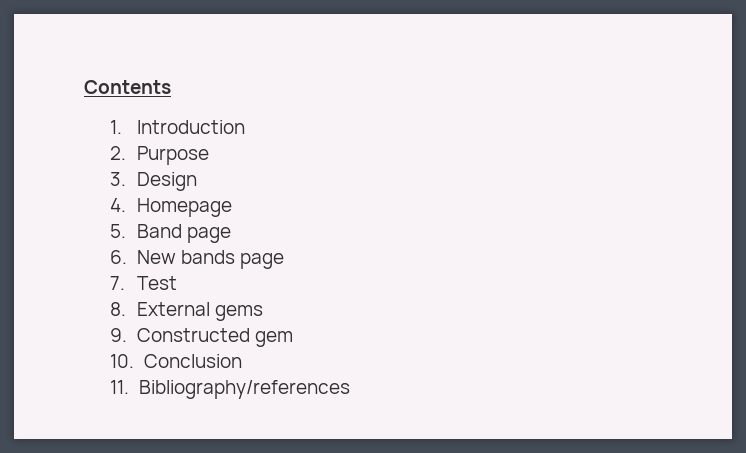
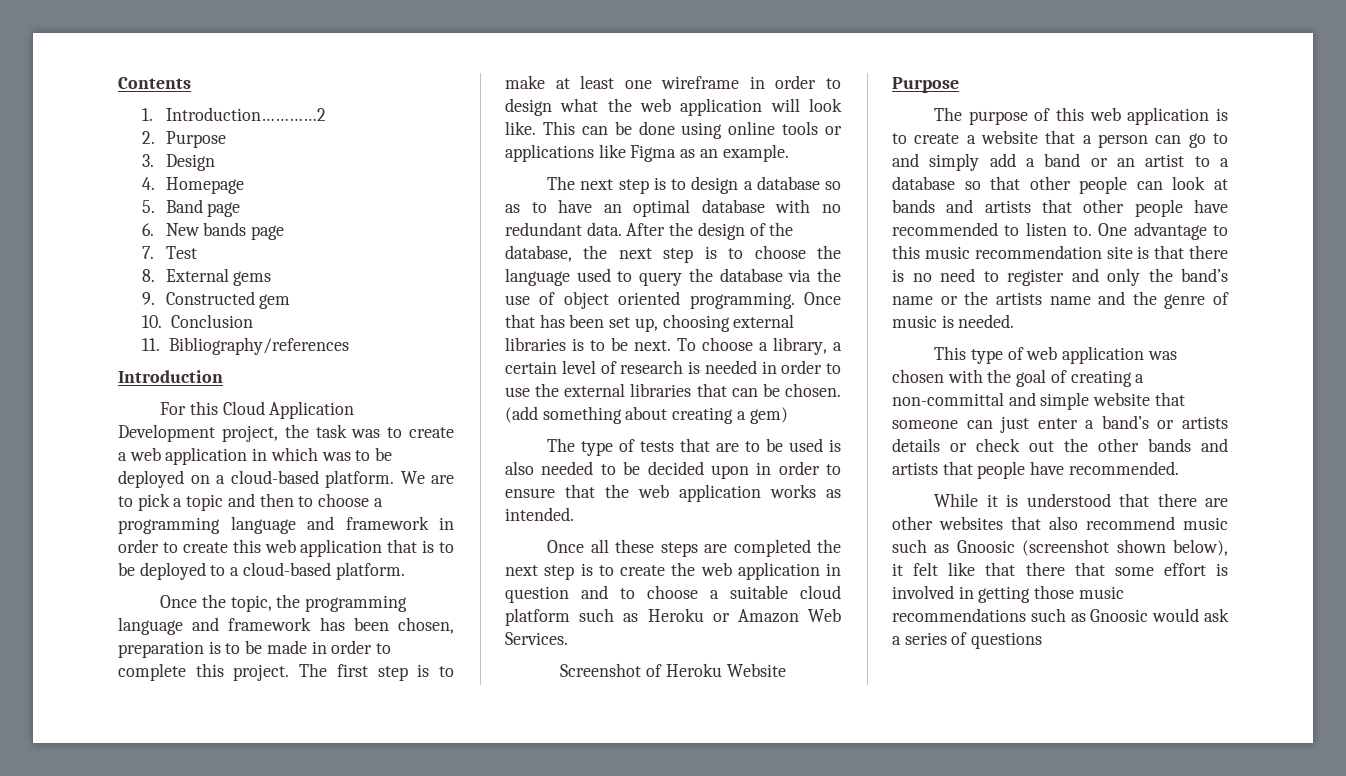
- 1. Introduction
+ 1. Introduction…………2
+ Introduction
+ For this Cloud Application Development project, the task was to create a web application in which was to be deployed on a cloud-based platform. We are to pick a topic and then to choose a programming language and framework in order to create this web application that is to be deployed to a cloud-based platform.
+ Once the topic, the programming language and framework has been chosen, preparation is to be made in order to complete this project. The first step is to make at least one wireframe in order to design what the web application will look like. This can be done using online tools or applications like Figma as an example.
+ The next step is to design a database so as to have an optimal database with no redundant data. After the design of the database, the next step is to choose the language used to query the database via the use of object oriented programming. Once that has been set up, choosing external libraries is to be next. To choose a library, a certain level of research is needed in order to use the external libraries that can be chosen. (add something about creating a gem)
+ The type of tests that are to be used is also needed to be decided upon in order to ensure that the web application works as intended.
+ Once all these steps are completed the next step is to create the web application in question and to choose a suitable cloud platform such as Heroku or Amazon Web Services.
+ Screenshot of Heroku Website
+ Purpose
+ The purpose of this web application is to create a website that a person can go to and simply add a band or an artist to a database so that other people can look at bands and artists that other people have recommended to listen to. One advantage to this music recommendation site is that there is no need to register and only the band’s name or the artists name and the genre of music is needed.
+ This type of web application was chosen with the goal of creating a non-committal and simple website that someone can just enter a band’s or artists details or check out the other bands and artists that people have recommended.
+ While it is understood that there are other websites that also recommend music such as Gnoosic (screenshot shown below), it felt like that there that some effort is involved in getting those music recommendations such as Gnoosic would ask a series of questions

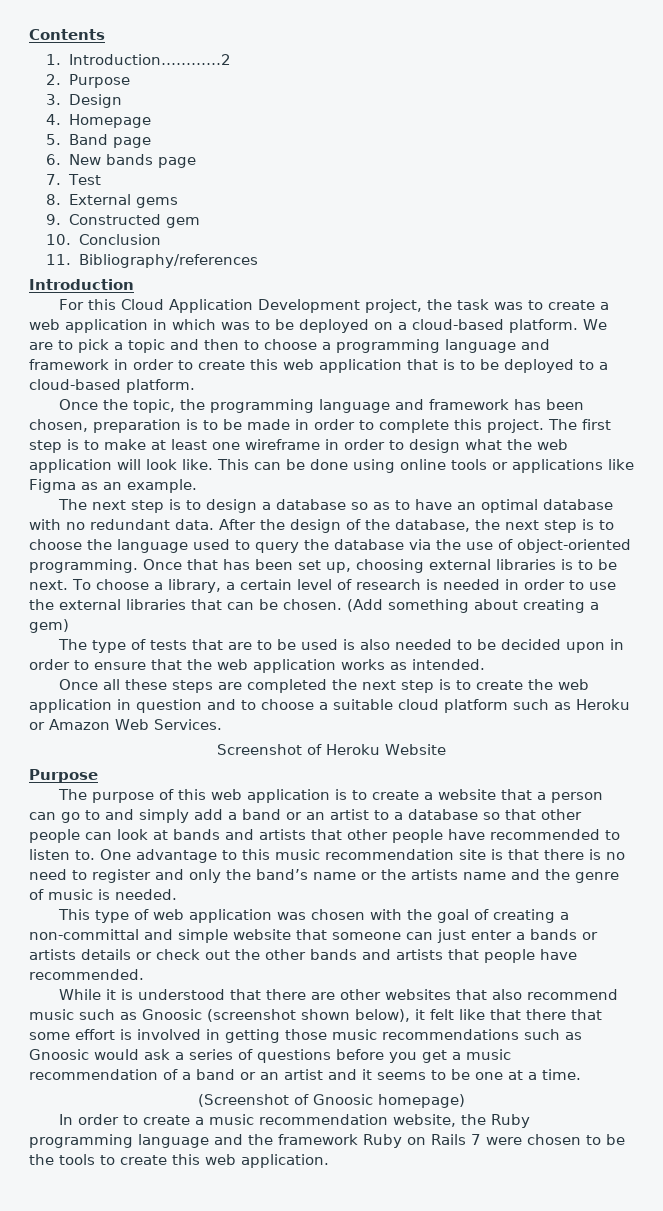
- After the design of the database, the next step is to choose the language used to query the database via the use of object oriented programming.
+ After the design of the database, the next step is to choose the language used to query the database via the use of object-oriented programming.
- (add something about creating a gem)
+ (Add something about creating a gem)
- This type of web application was chosen with the goal of creating a non-committal and simple website that someone can just enter a band’s or artists details or check out the other bands and artists that people have recommended.
+ This type of web application was chosen with the goal of creating a non-committal and simple website that someone can just enter a bands or artists details or check out the other bands and artists that people have recommended.
- While it is understood that there are other websites that also recommend music such as Gnoosic (screenshot shown below), it felt like that there that some effort is involved in getting those music recommendations such as Gnoosic would ask a series of questions
+ While it is understood that there are other websites that also recommend music such as Gnoosic (screenshot shown below), it felt like that there that some effort is involved in getting those music recommendations such as Gnoosic would ask a series of questions before you get a music recommendation of a band or an artist and it seems to be one at a time.
+ (Screenshot of Gnoosic homepage)
+ In order to create a music recommendation website, the Ruby programming language and the framework Ruby on Rails 7 were chosen to be the tools to create this web application.

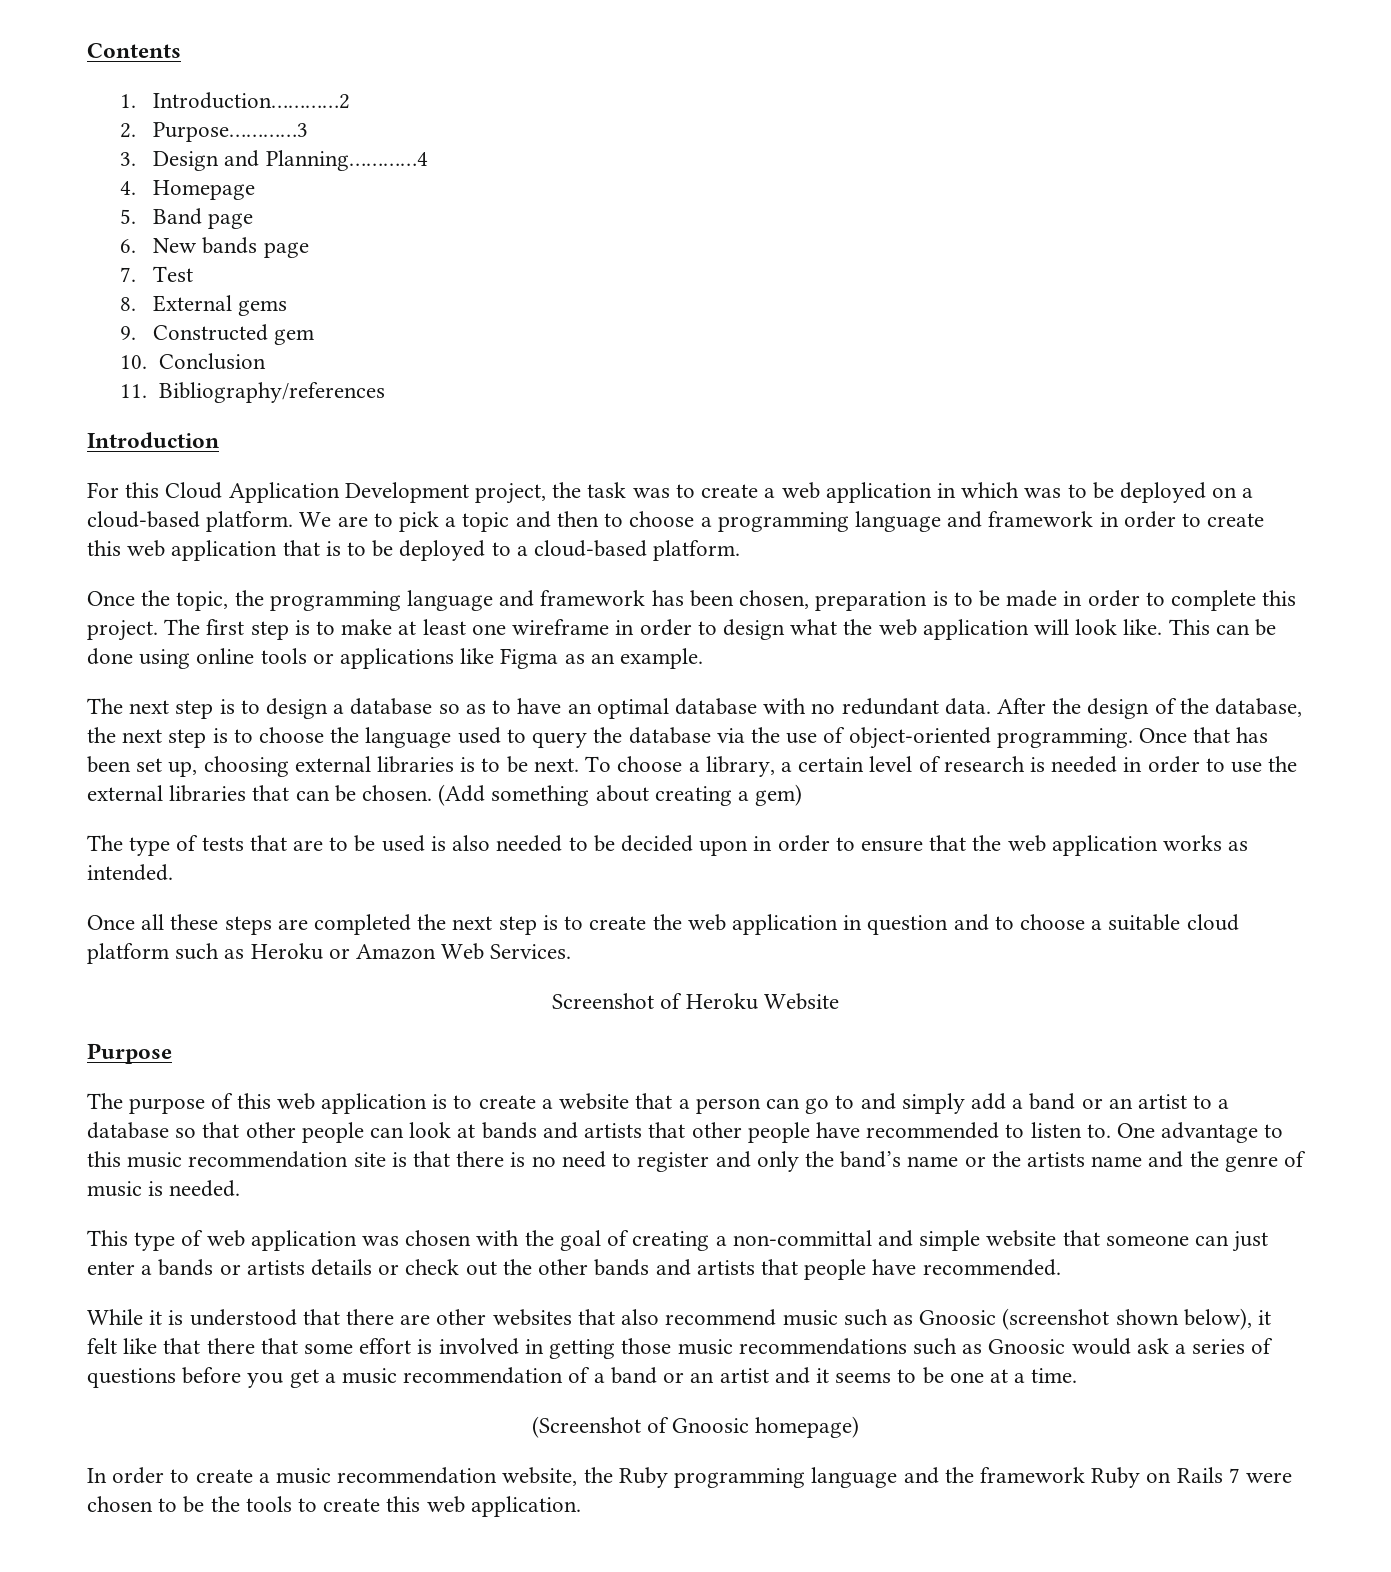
- 2. Purpose
+ 2. Purpose…………3
- 3. Design
+ 3. Design and Planning…………4

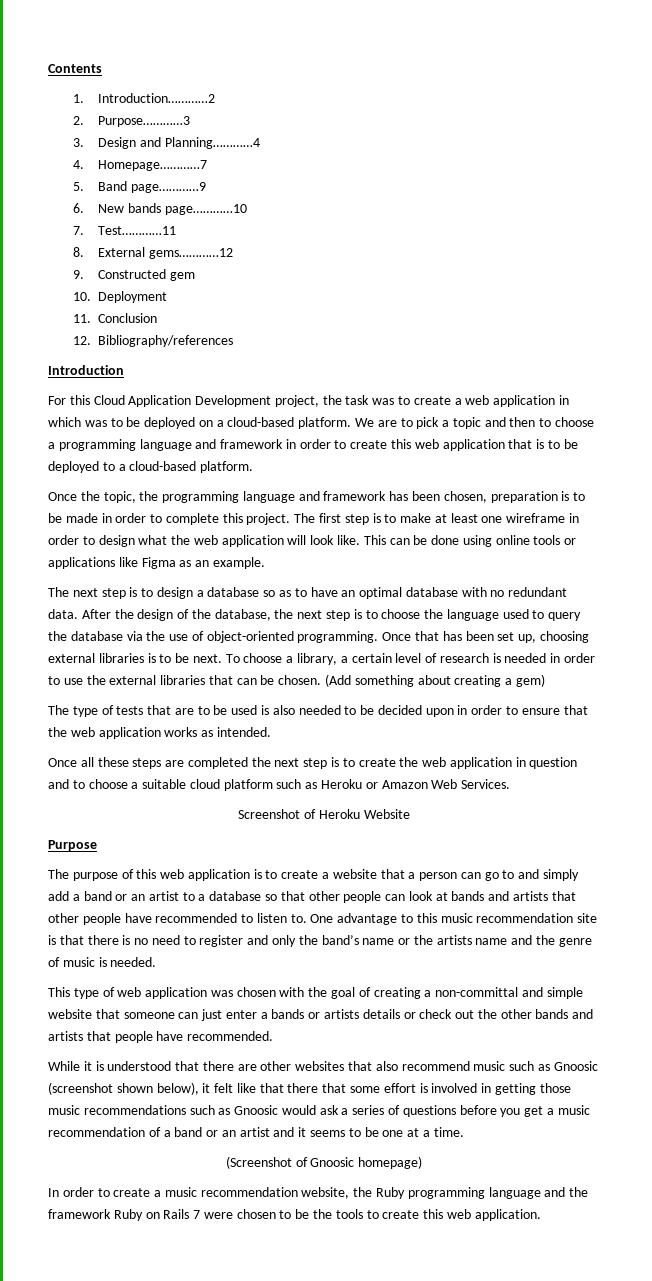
- 4. Homepage
+ 4. Homepage…………7
- 5. Band page
+ 5. Band page…………9
- 6. New bands page
+ 6. New bands page…………10
- 7. Test
+ 7. Test…………11
- 8. External gems
+ 8. External gems…………12
- 10. Conclusion
+ 10. Deployment
+ 11. Conclusion
- 11. Bibliography/references
+ 12. Bibliography/references

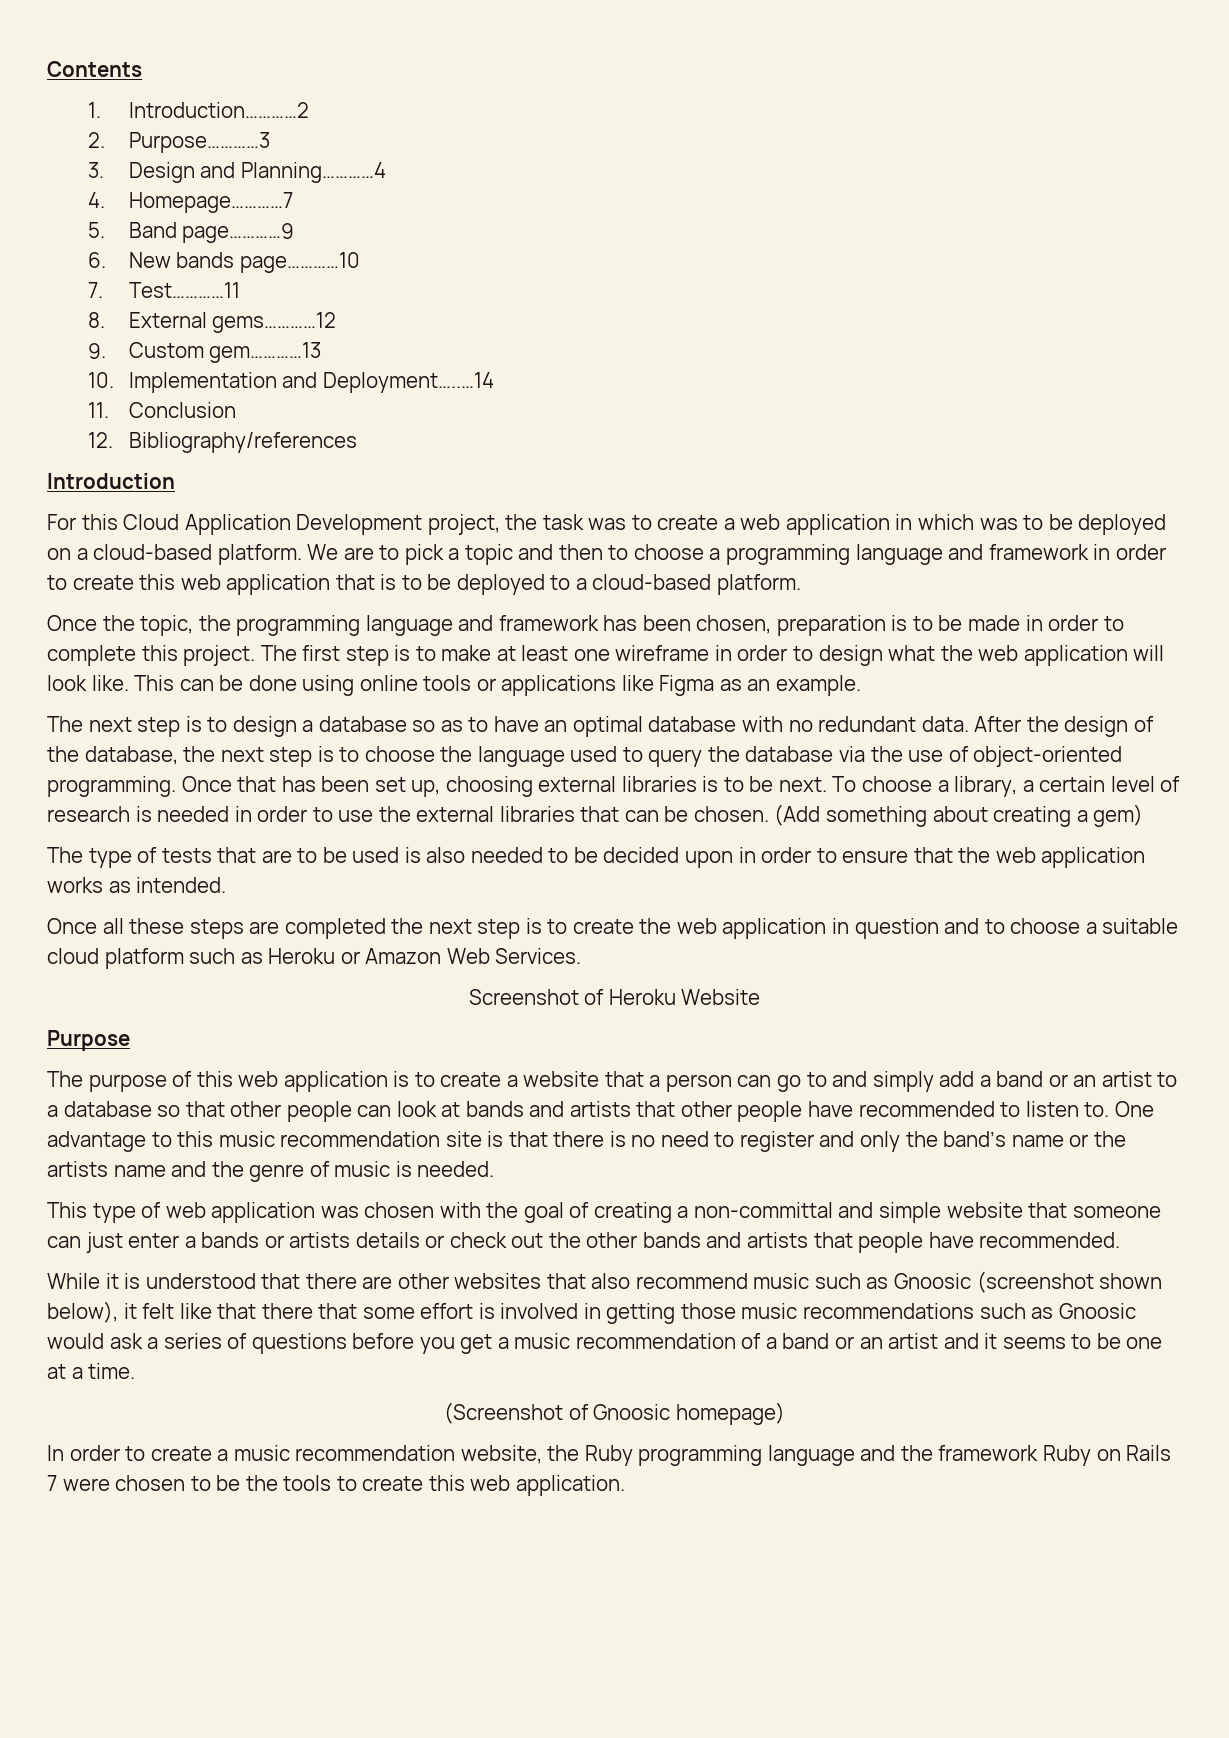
- 9. Constructed gem
+ 9. Custom gem…………13
- 10. Deployment
+ 10. Implementation and Deployment…..…14

